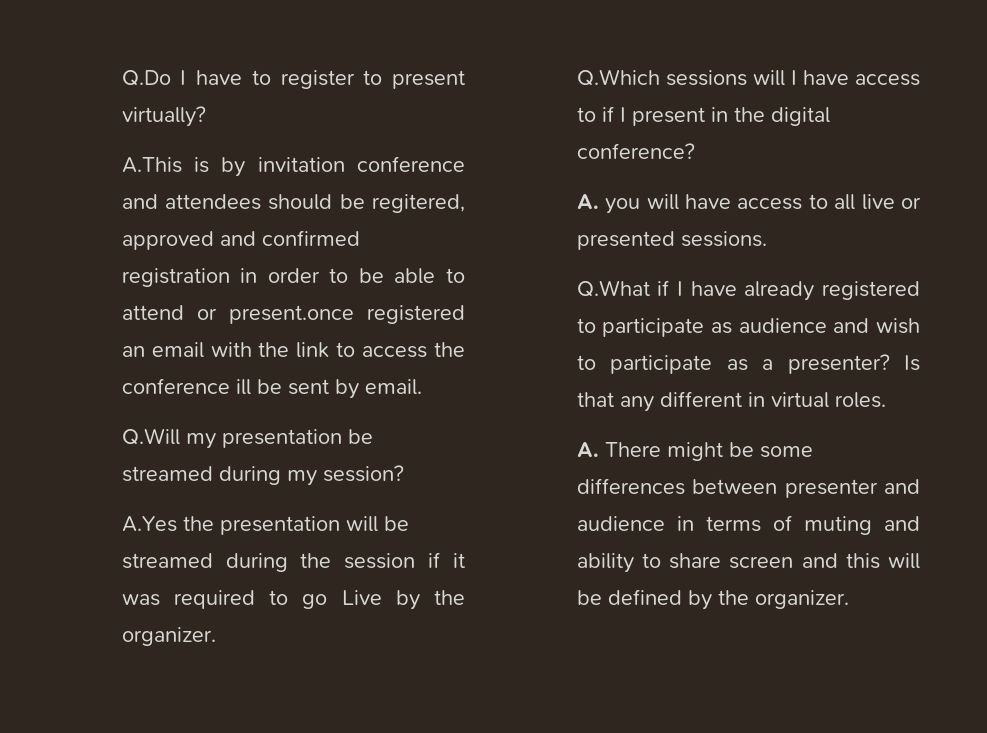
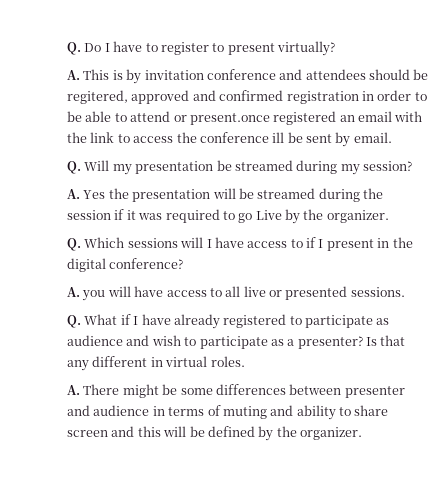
- Q.Do I have to register to present virtually?
+ Q. Do I have to register to present virtually?
- A.This is by invitation conference and attendees should be regitered, approved and confirmed registration in order to be able to attend or present.once registered an email with the link to access the conference ill be sent by email.
+ A. This is by invitation conference and attendees should be regitered, approved and confirmed registration in order to be able to attend or present.once registered an email with the link to access the conference ill be sent by email.
- Q.Will my presentation be streamed during my session?
+ Q. Will my presentation be streamed during my session?
- A.Yes the presentation will be streamed during the session if it was required to go Live by the organizer.
+ A. Yes the presentation will be streamed during the session if it was required to go Live by the organizer.
- Q.Which sessions will I have access to if I present in the digital conference?
+ Q. Which sessions will I have access to if I present in the digital conference?
- Q.What if I have already registered to participate as audience and wish to participate as a presenter?
+ Q. What if I have already registered to participate as audience and wish to participate as a presenter?

